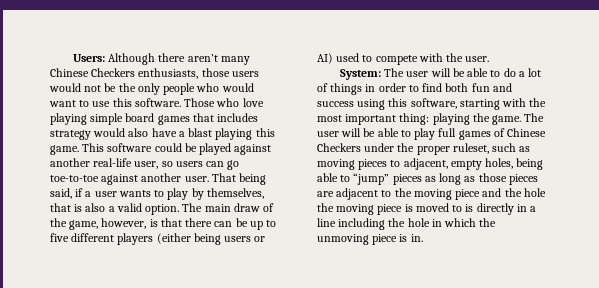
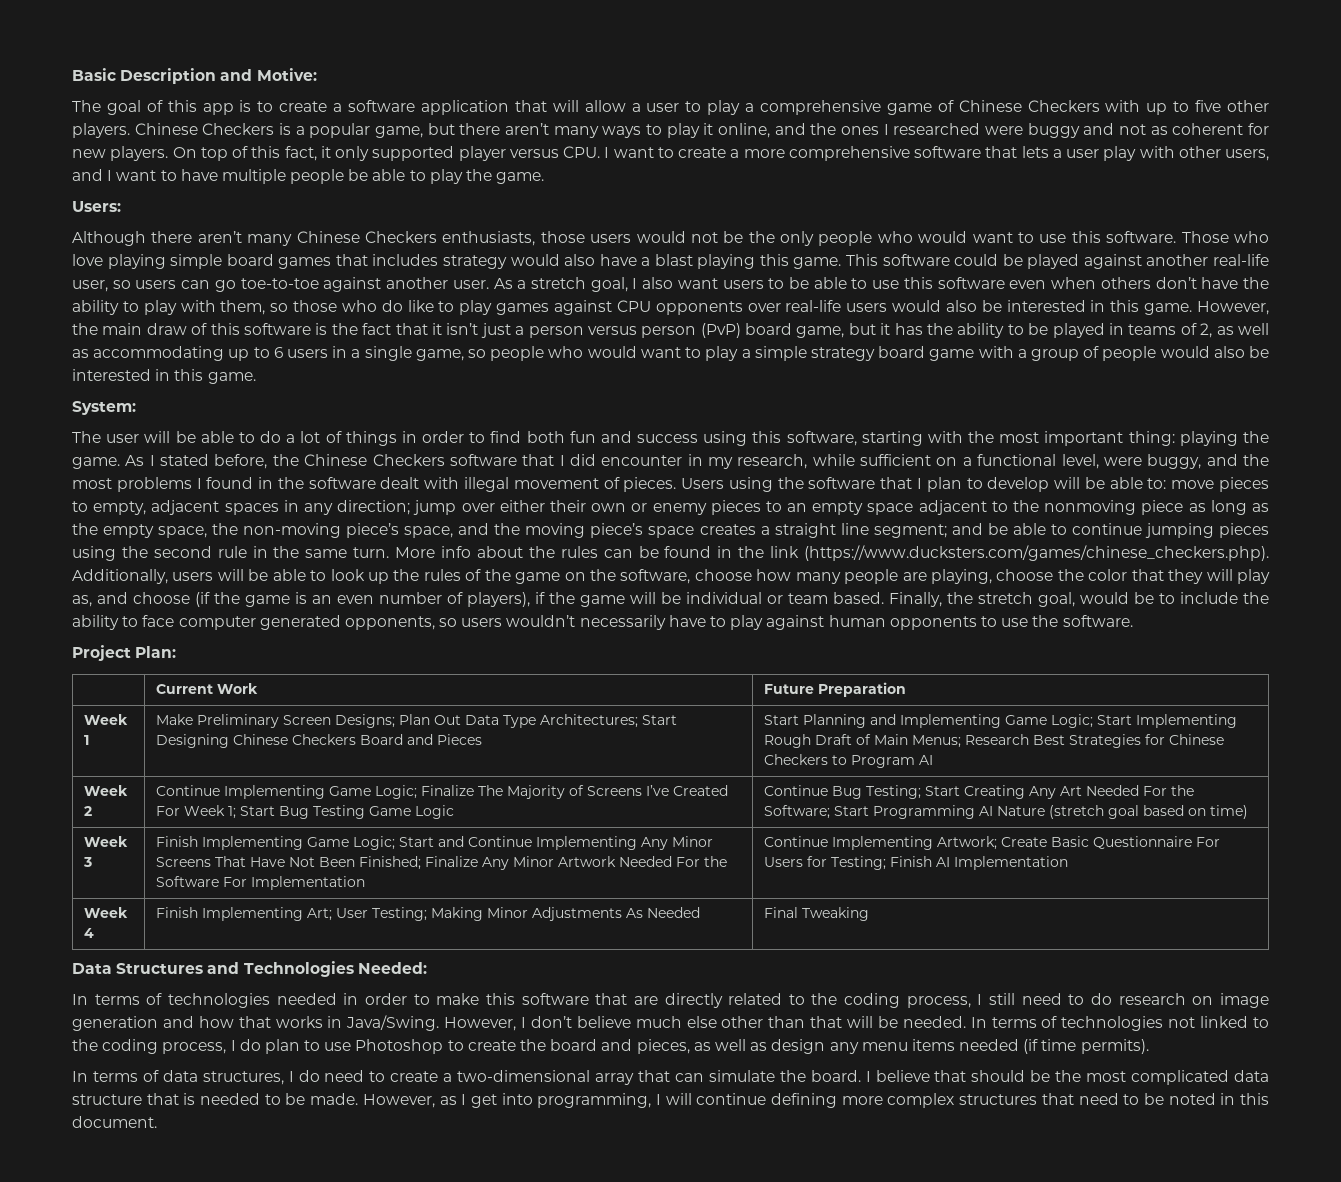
+ Basic Description and Motive:
+ The goal of this app is to create a software application that will allow a user to play a comprehensive game of Chinese Checkers with up to five other players. Chinese Checkers is a popular game, but there aren’t many ways to play it online, and the ones I researched were buggy and not as coherent for new players. On top of this fact, it only supported player versus CPU. I want to create a more comprehensive software that lets a user play with other users, and I want to have multiple people be able to play the game.
- Users: Although there aren’t many Chinese Checkers enthusiasts, those users would not be the only people who would want to use this software.
+ Users:
+ Although there aren’t many Chinese Checkers enthusiasts, those users would not be the only people who would want to use this software.
- That being said, if a user wants to play by themselves, that is also a valid option. The main draw of the game, however, is that there can be up to five different players (either being users or AI) used to compete with the user.
+ As a stretch goal, I also want users to be able to use this software even when others don’t have the ability to play with them, so those who do like to play games against CPU opponents over real-life users would also be interested in this game. However, the main draw of this software is the fact that it isn’t just a person versus person (PvP) board game, but it has the ability to be played in teams of 2, as well as accommodating up to 6 users in a single game, so people who would want to play a simple strategy board game with a group of people would also be interested in this game.
- System: The user will be able to do a lot of things in order to find both fun and success using this software, starting with the most important thing: playing the game.
+ System:
+ The user will be able to do a lot of things in order to find both fun and success using this software, starting with the most important thing: playing the game.
- The user will be able to play full games of Chinese Checkers under the proper ruleset, such as moving pieces to adjacent, empty holes, being able to “jump” pieces as long as those pieces are adjacent to the moving piece and the hole the moving piece is moved to is directly in a line including the hole in which the unmoving piece is in.
+ As I stated before, the Chinese Checkers software that I did encounter in my research, while sufficient on a functional level, were buggy, and the most problems I found in the software dealt with illegal movement of pieces. Users using the software that I plan to develop will be able to: move pieces to empty, adjacent spaces in any direction; jump over either their own or enemy pieces to an empty space adjacent to the nonmoving piece as long as the empty space, the non-moving piece’s space, and the moving piece’s space creates a straight line segment; and be able to continue jumping pieces using the second rule in the same turn. More info about the rules can be found in the link (https://www.ducksters.com/games/chinese_checkers.php). Additionally, users will be able to look up the rules of the game on the software, choose how many people are playing, choose the color that they will play as, and choose (if the game is an even number of players), if the game will be individual or team based. Finally, the stretch goal, would be to include the ability to face computer generated opponents, so users wouldn’t necessarily have to play against human opponents to use the software.
+ Project Plan:
+ | Current Work | Future Preparation
+ Week 1 | Make Preliminary Screen Designs; Plan Out Data Type Architectures; Start Designing Chinese Checkers Board and Pieces | Start Planning and Implementing Game Logic; Start Implementing Rough Draft of Main Menus; Research Best Strategies for Chinese Checkers to Program AI
+ Week 2 | Continue Implementing Game Logic; Finalize The Majority of Screens I’ve Created For Week 1; Start Bug Testing Game Logic | Continue Bug Testing; Start Creating Any Art Needed For the Software; Start Programming AI Nature (stretch goal based on time)
+ Week 3 | Finish Implementing Game Logic; Start and Continue Implementing Any Minor Screens That Have Not Been Finished; Finalize Any Minor Artwork Needed For the Software For Implementation | Continue Implementing Artwork; Create Basic Questionnaire For Users for Testing; Finish AI Implementation
+ Week 4 | Finish Implementing Art; User Testing; Making Minor Adjustments As Needed | Final Tweaking
+ Data Structures and Technologies Needed:
+ In terms of technologies needed in order to make this software that are directly related to the coding process, I still need to do research on image generation and how that works in Java/Swing. However, I don’t believe much else other than that will be needed. In terms of technologies not linked to the coding process, I do plan to use Photoshop to create the board and pieces, as well as design any menu items needed (if time permits).
+ In terms of data structures, I do need to create a two-dimensional array that can simulate the board. I believe that should be the most complicated data structure that is needed to be made. However, as I get into programming, I will continue defining more complex structures that need to be noted in this document.

